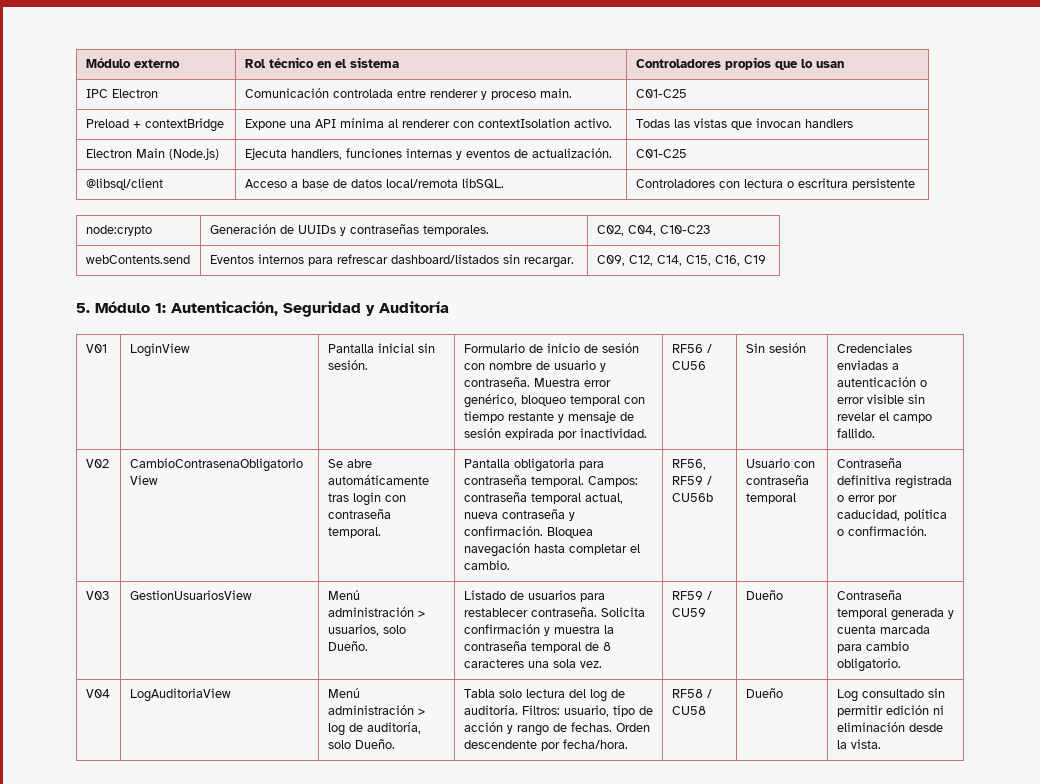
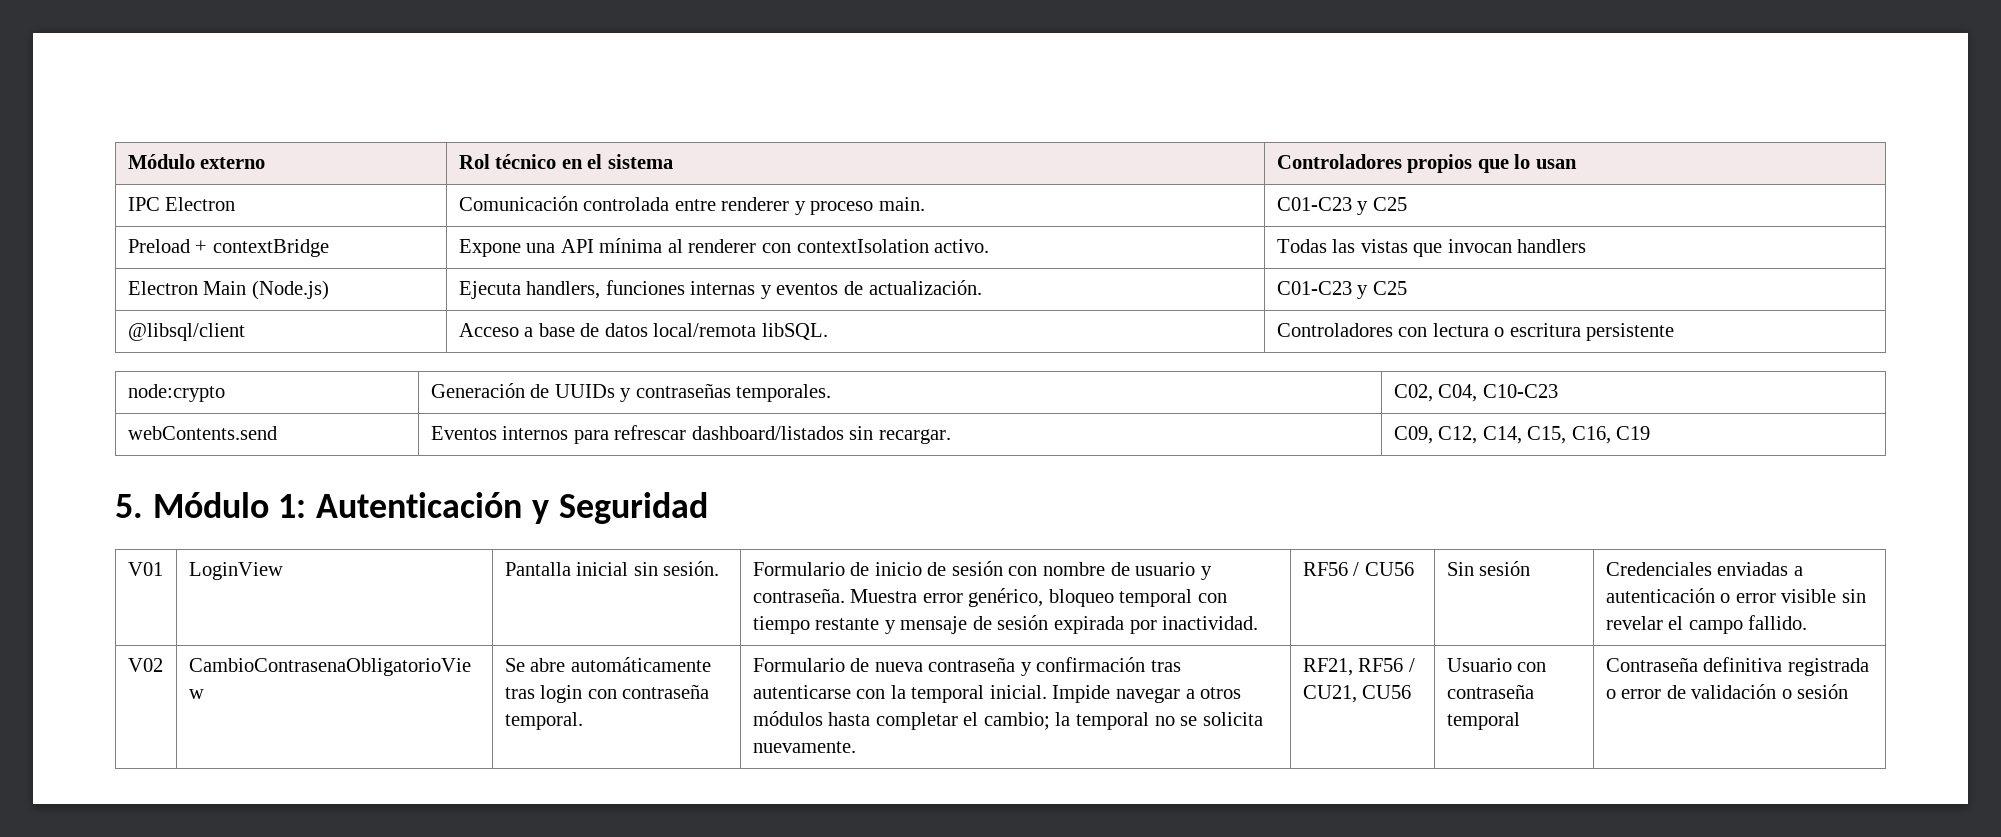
- IPC Electron | Comunicación controlada entre renderer y proceso main. | C01-C25
+ IPC Electron | Comunicación controlada entre renderer y proceso main. | C01-C23 y C25
- Electron Main (Node.js) | Ejecuta handlers, funciones internas y eventos de actualización. | C01-C25
+ Electron Main (Node.js) | Ejecuta handlers, funciones internas y eventos de actualización. | C01-C23 y C25
- 5. Módulo 1: Autenticación, Seguridad y Auditoría
+ 5. Módulo 1: Autenticación y Seguridad
- Pantalla obligatoria para contraseña temporal. Campos: contraseña temporal actual, nueva contraseña y confirmación. Bloquea navegación hasta completar el cambio. | RF56, RF59 / CU56b
+ Formulario de nueva contraseña y confirmación tras autenticarse con la temporal inicial. Impide navegar a otros módulos hasta completar el cambio; la temporal no se solicita nuevamente. | RF21, RF56 / CU21, CU56
- Contraseña definitiva registrada o error por caducidad, política o confirmación.
- V03 | GestionUsuariosView | Menú administración > usuarios, solo Dueño. | Listado de usuarios para restablecer contraseña. Solicita confirmación y muestra la contraseña temporal de 8 caracteres una sola vez. | RF59 / CU59 | Dueño | Contraseña temporal generada y cuenta marcada para cambio obligatorio.
- V04 | LogAuditoriaView | Menú administración > log de auditoría, solo Dueño. | Tabla solo lectura del log de auditoría. Filtros: usuario, tipo de acción y rango de fechas. Orden descendente por fecha/hora. | RF58 / CU58 | Dueño | Log consultado sin permitir edición ni eliminación desde la vista.
+ Contraseña definitiva registrada o error de validación o sesión

